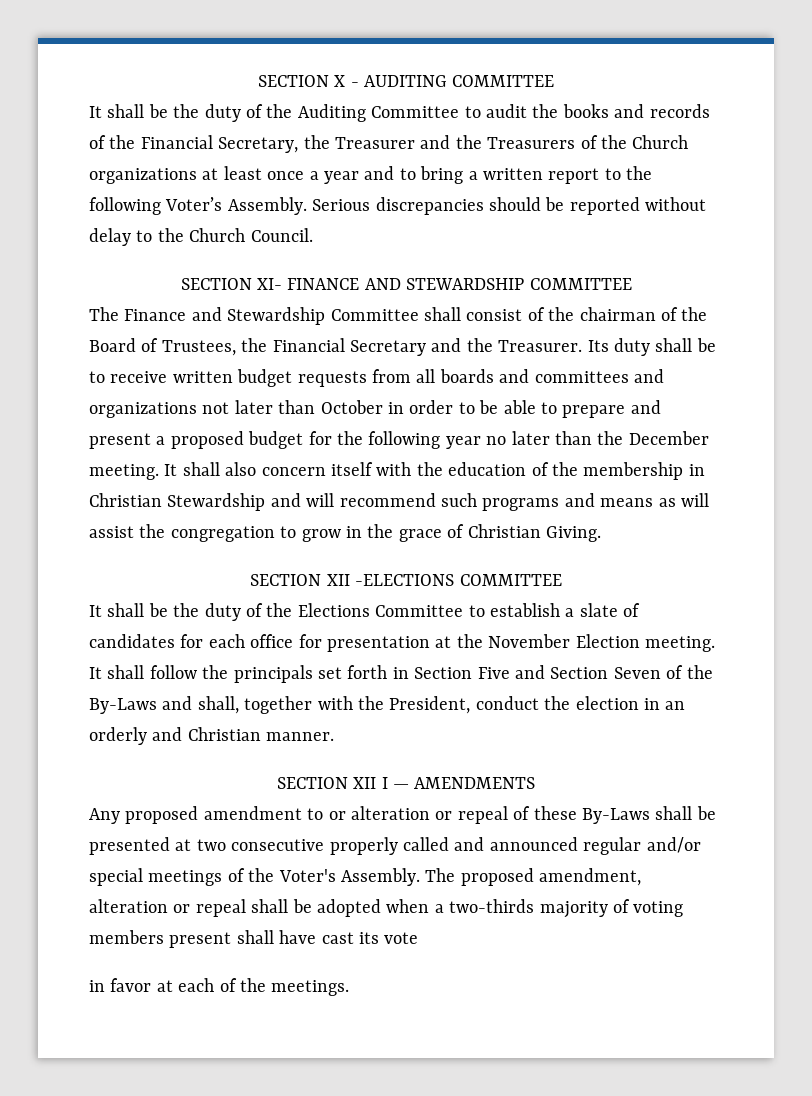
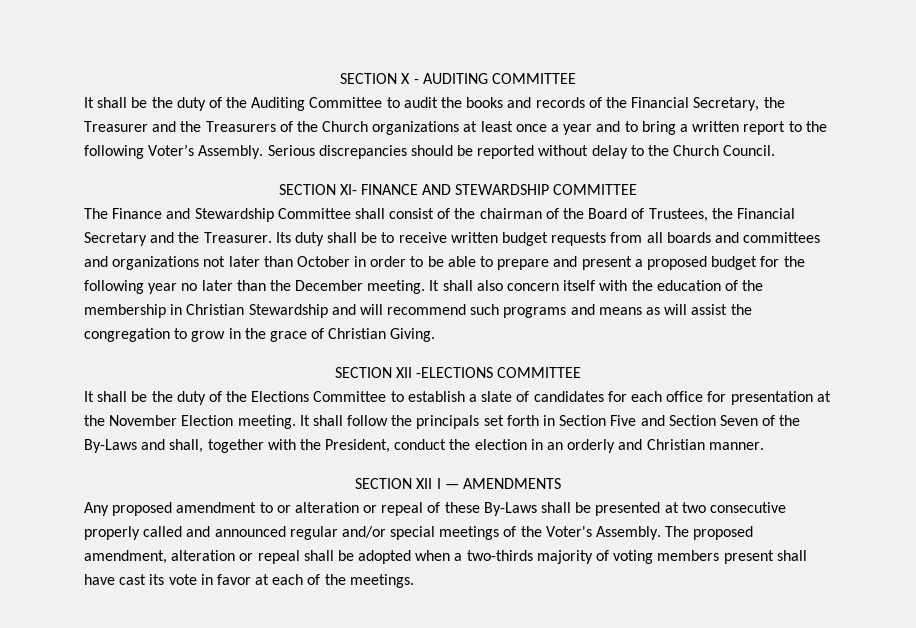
- The proposed amendment, alteration or repeal shall be adopted when a two-thirds majority of voting members present shall have cast its vote
- in favor at each of the meetings.
+ The proposed amendment, alteration or repeal shall be adopted when a two-thirds majority of voting members present shall have cast its vote in favor at each of the meetings.

